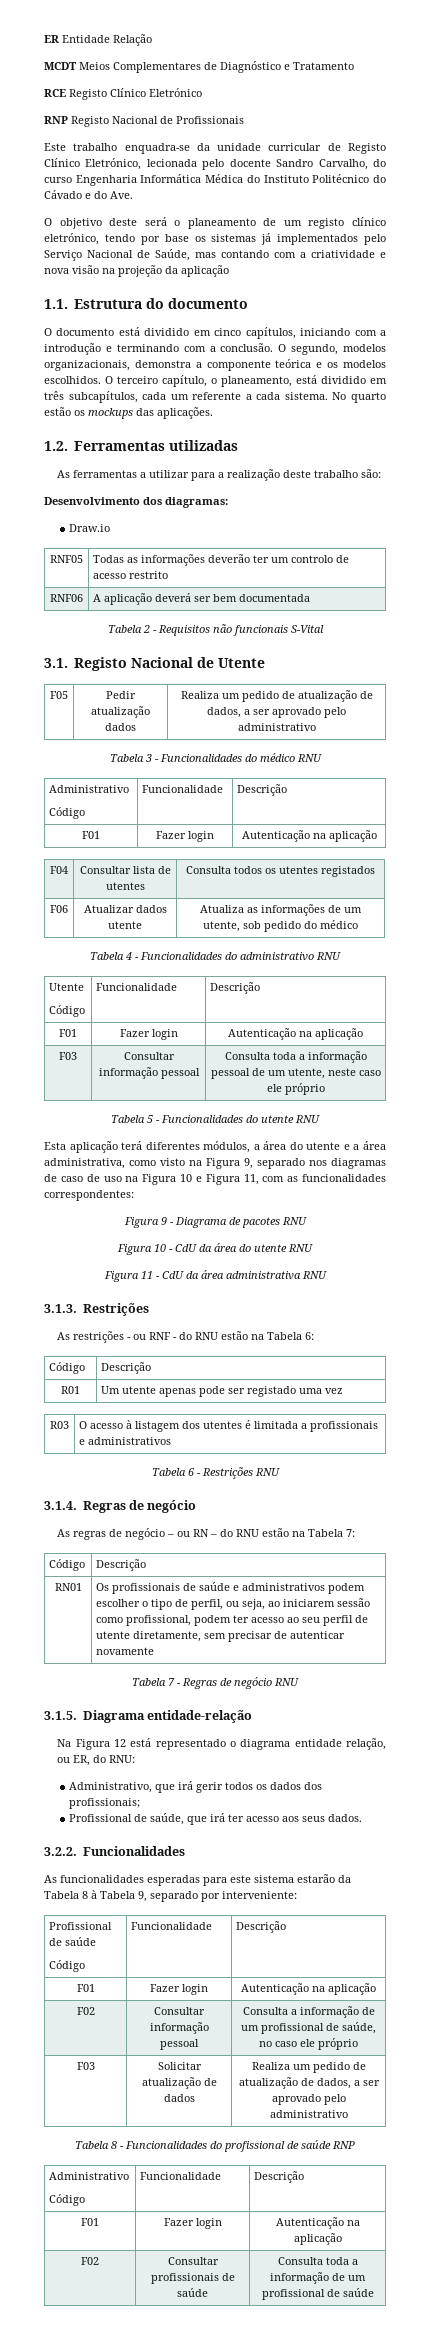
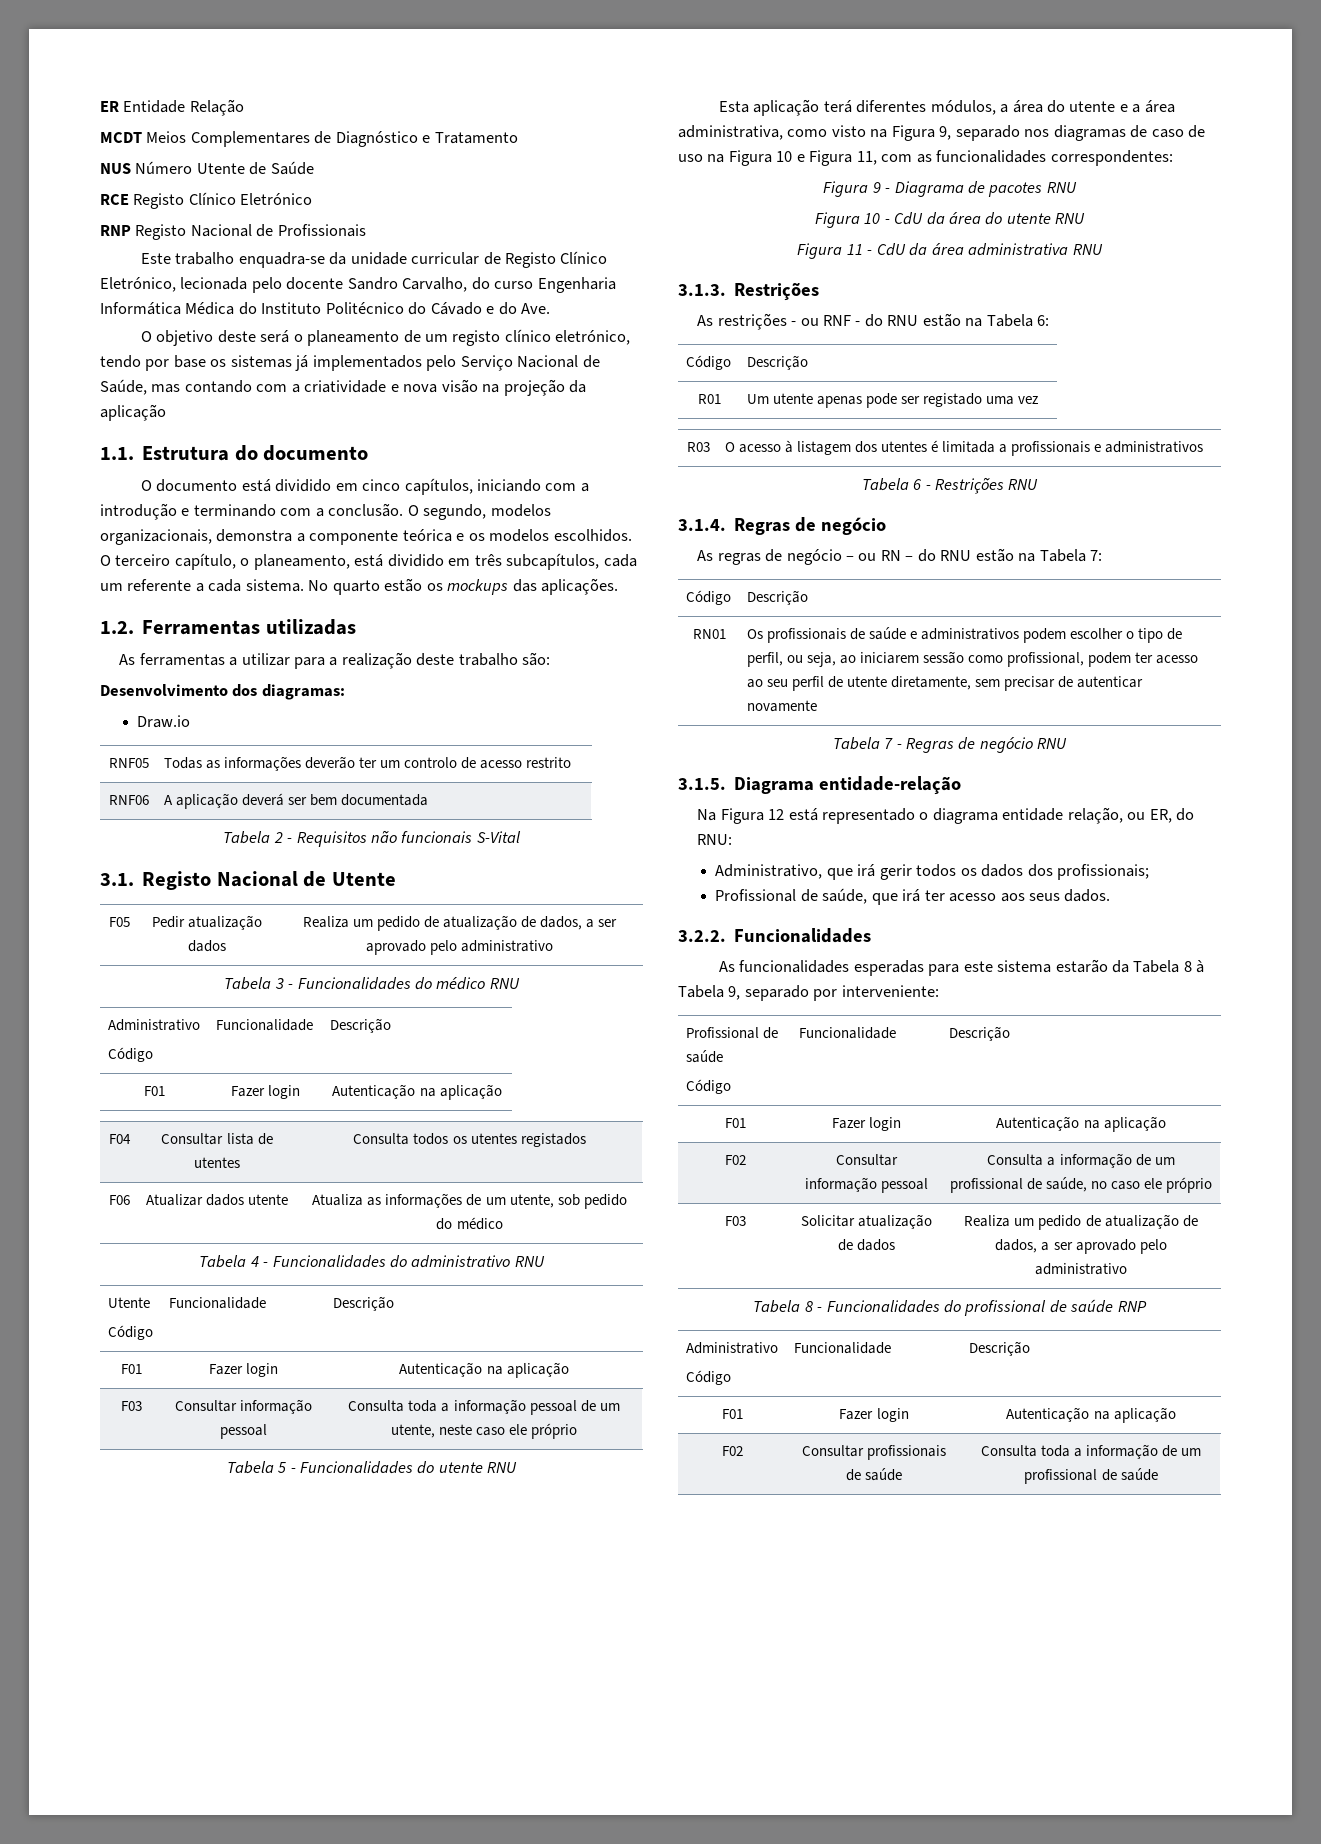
+ NUS Número Utente de Saúde

